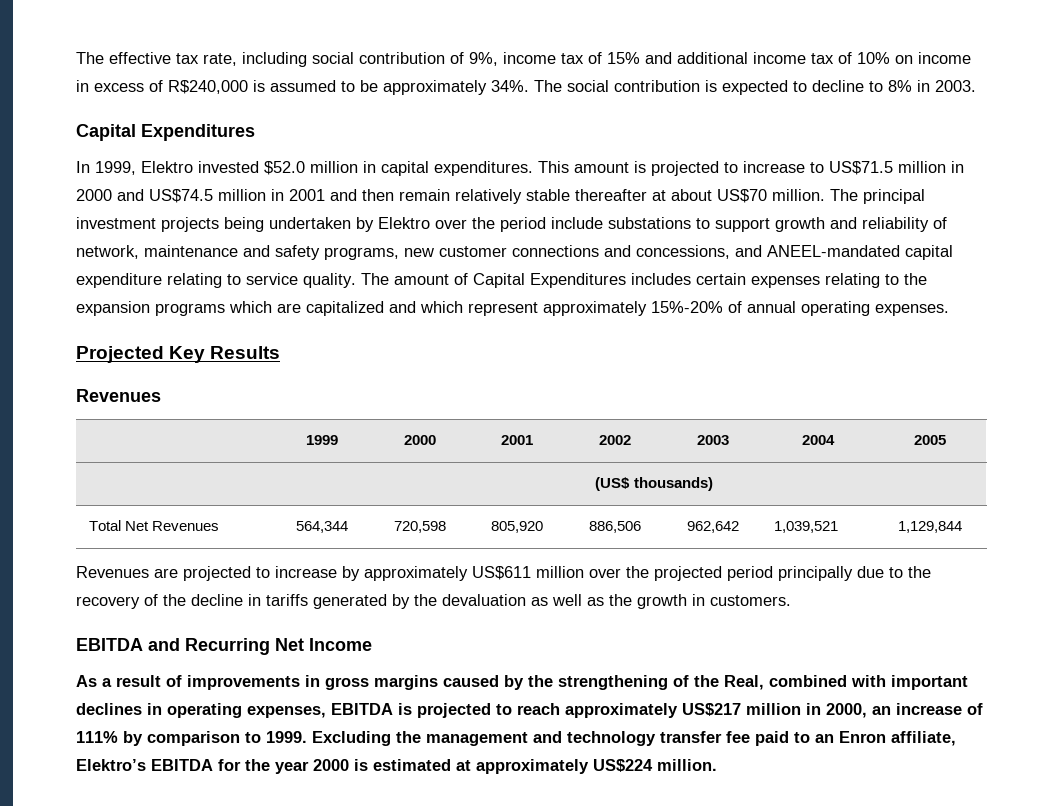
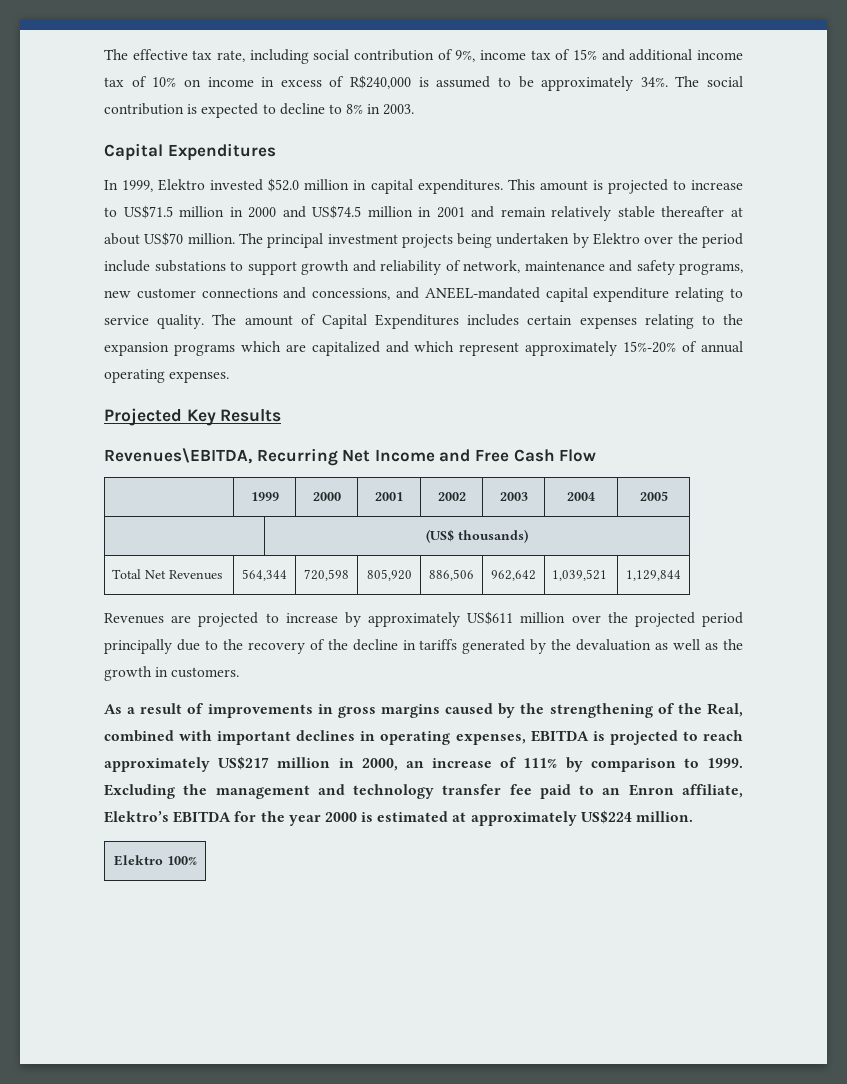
- This amount is projected to increase to US$71.5 million in 2000 and US$74.5 million in 2001 and then remain relatively stable thereafter at about US$70 million.
+ This amount is projected to increase to US$71.5 million in 2000 and US$74.5 million in 2001 and remain relatively stable thereafter at about US$70 million.
  Projected Key Results
- Revenues
+ Revenues\EBITDA, Recurring Net Income and Free Cash Flow
- EBITDA and Recurring Net Income
+ Elektro 100%

